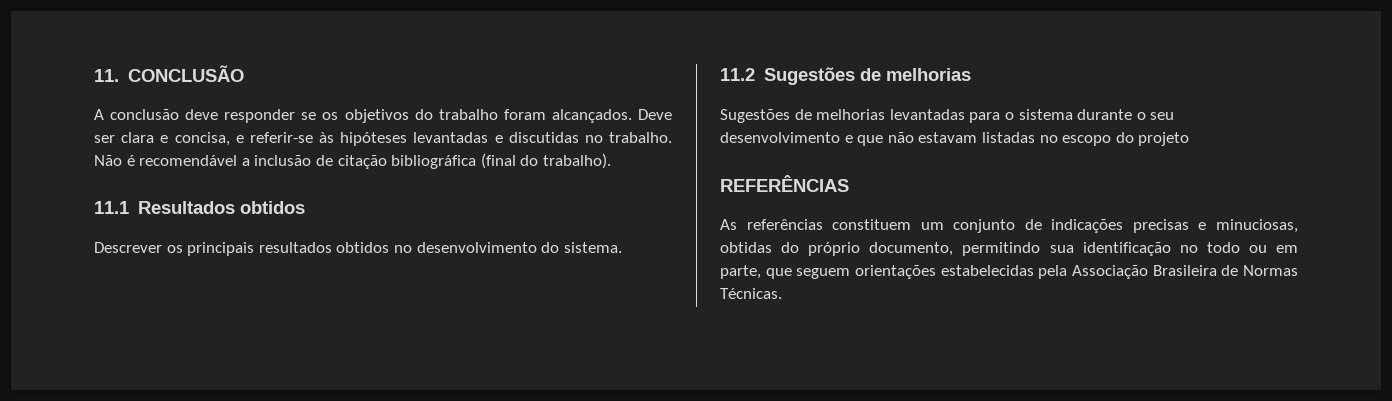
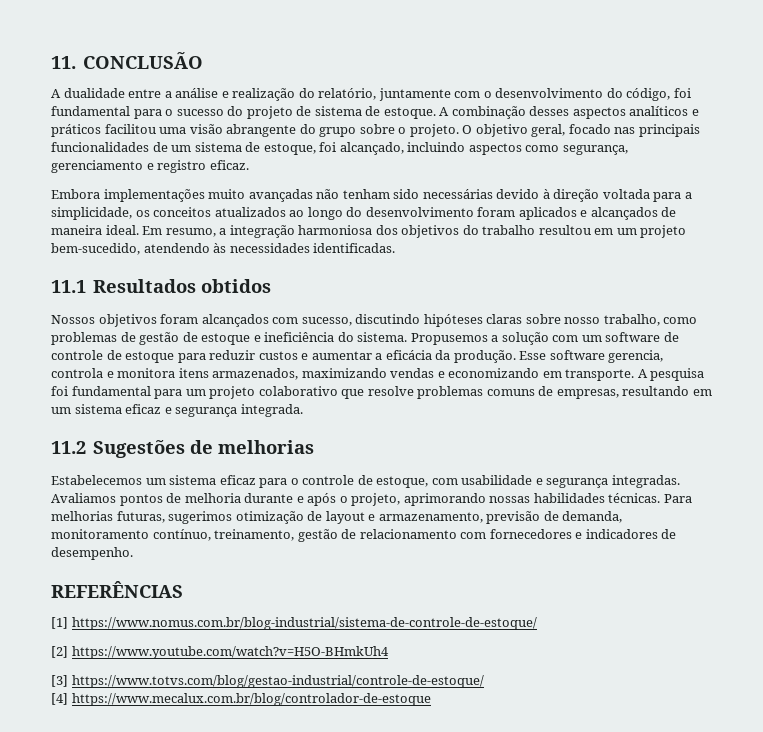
- A conclusão deve responder se os objetivos do trabalho foram alcançados. Deve ser clara e concisa, e referir-se às hipóteses levantadas e discutidas no trabalho. Não é recomendável a inclusão de citação bibliográfica (final do trabalho).
+ A dualidade entre a análise e realização do relatório, juntamente com o desenvolvimento do código, foi fundamental para o sucesso do projeto de sistema de estoque. A combinação desses aspectos analíticos e práticos facilitou uma visão abrangente do grupo sobre o projeto. O objetivo geral, focado nas principais funcionalidades de um sistema de estoque, foi alcançado, incluindo aspectos como segurança, gerenciamento e registro eficaz.
+ Embora implementações muito avançadas não tenham sido necessárias devido à direção voltada para a simplicidade, os conceitos atualizados ao longo do desenvolvimento foram aplicados e alcançados de maneira ideal. Em resumo, a integração harmoniosa dos objetivos do trabalho resultou em um projeto bem-sucedido, atendendo às necessidades identificadas.
  11.1 Resultados obtidos
- Descrever os principais resultados obtidos no desenvolvimento do sistema.
+ Nossos objetivos foram alcançados com sucesso, discutindo hipóteses claras sobre nosso trabalho, como problemas de gestão de estoque e ineficiência do sistema. Propusemos a solução com um software de controle de estoque para reduzir custos e aumentar a eficácia da produção. Esse software gerencia, controla e monitora itens armazenados, maximizando vendas e economizando em transporte. A pesquisa foi fundamental para um projeto colaborativo que resolve problemas comuns de empresas, resultando em um sistema eficaz e segurança integrada.
  11.2 Sugestões de melhorias
- Sugestões de melhorias levantadas para o sistema durante o seu desenvolvimento e que não estavam listadas no escopo do projeto
+ Estabelecemos um sistema eficaz para o controle de estoque, com usabilidade e segurança integradas. Avaliamos pontos de melhoria durante e após o projeto, aprimorando nossas habilidades técnicas. Para melhorias futuras, sugerimos otimização de layout e armazenamento, previsão de demanda, monitoramento contínuo, treinamento, gestão de relacionamento com fornecedores e indicadores de desempenho.
  REFERÊNCIAS
- As referências constituem um conjunto de indicações precisas e minuciosas, obtidas do próprio documento, permitindo sua identificação no todo ou em parte, que seguem orientações estabelecidas pela Associação Brasileira de Normas Técnicas.
+ [1] https://www.nomus.com.br/blog-industrial/sistema-de-controle-de-estoque/
+ [2] https://www.youtube.com/watch?v=H5O-BHmkUh4
+ [3] https://www.totvs.com/blog/gestao-industrial/controle-de-estoque/
+ [4] https://www.mecalux.com.br/blog/controlador-de-estoque

